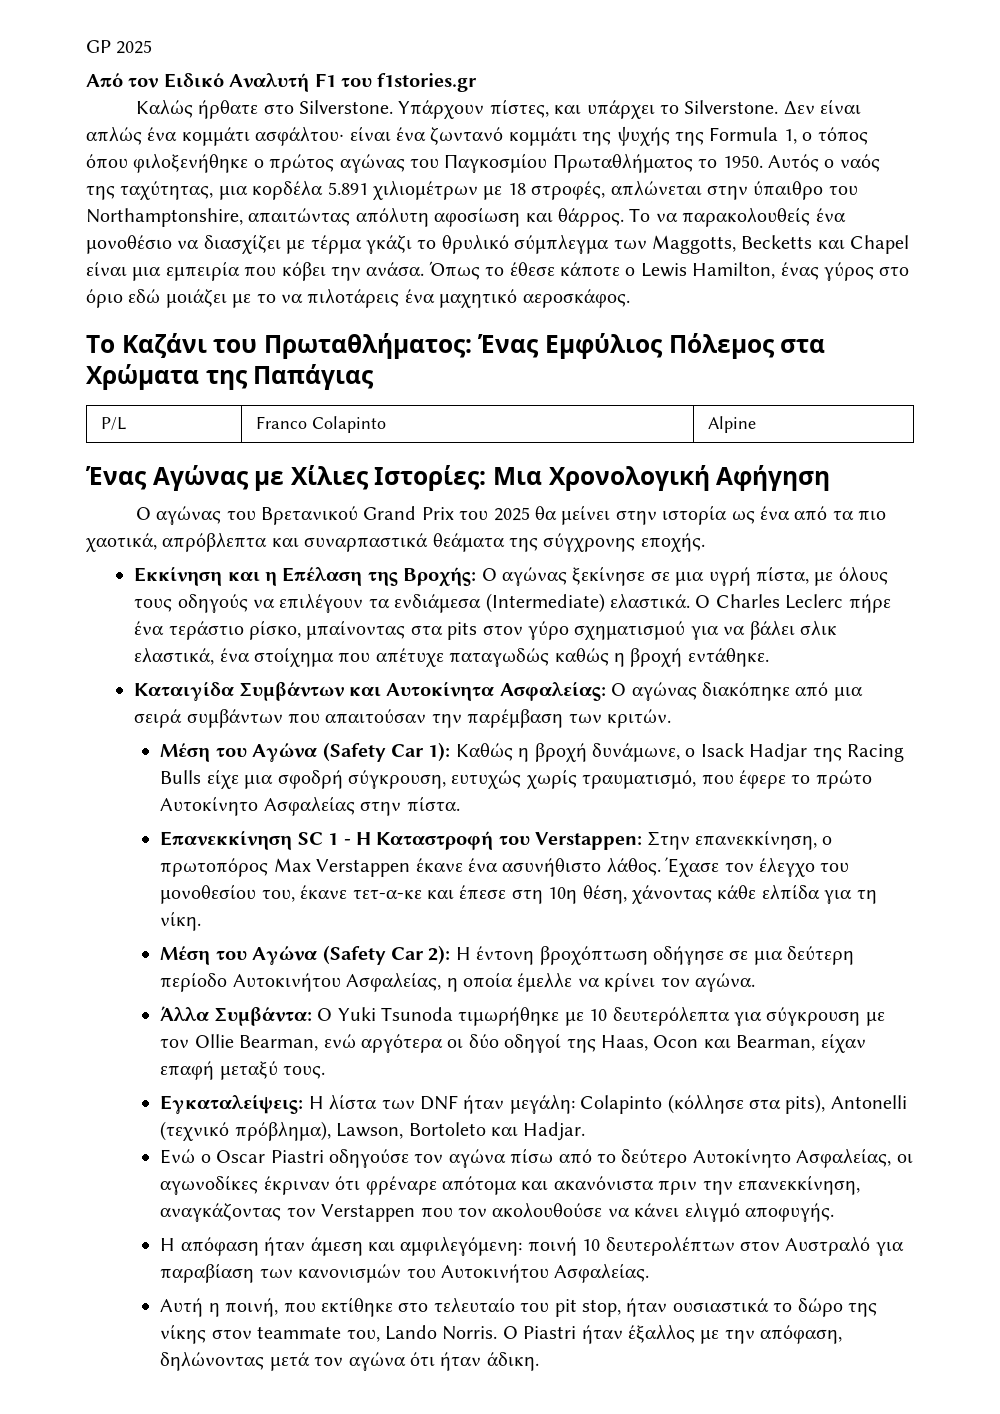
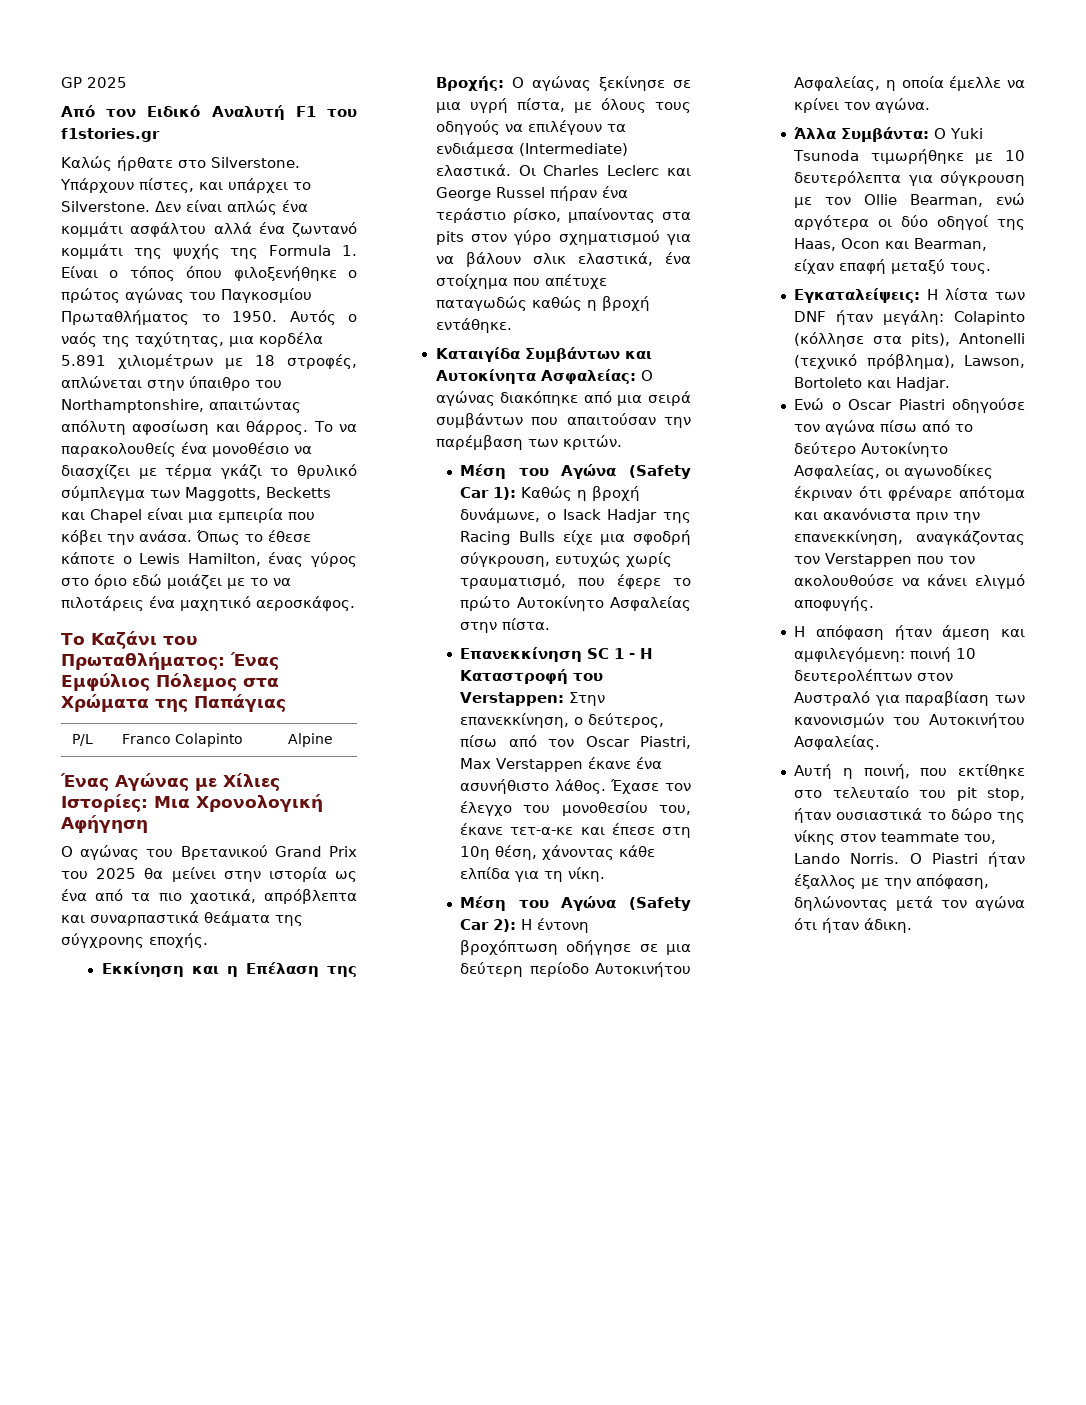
- Δεν είναι απλώς ένα κομμάτι ασφάλτου· είναι ένα ζωντανό κομμάτι της ψυχής της Formula 1, ο τόπος όπου φιλοξενήθηκε ο πρώτος αγώνας του Παγκοσμίου Πρωταθλήματος το 1950.
+ Δεν είναι απλώς ένα κομμάτι ασφάλτου αλλά ένα ζωντανό κομμάτι της ψυχής της Formula 1. Είναι ο τόπος όπου φιλοξενήθηκε ο πρώτος αγώνας του Παγκοσμίου Πρωταθλήματος το 1950.
- Ο Charles Leclerc πήρε ένα τεράστιο ρίσκο, μπαίνοντας στα pits στον γύρο σχηματισμού για να βάλει σλικ ελαστικά, ένα στοίχημα που απέτυχε παταγωδώς καθώς η βροχή εντάθηκε.
+ Οι Charles Leclerc και George Russel πήραν ένα τεράστιο ρίσκο, μπαίνοντας στα pits στον γύρο σχηματισμού για να βάλουν σλικ ελαστικά, ένα στοίχημα που απέτυχε παταγωδώς καθώς η βροχή εντάθηκε.
- Επανεκκίνηση SC 1 - Η Καταστροφή του Verstappen: Στην επανεκκίνηση, ο πρωτοπόρος Max Verstappen έκανε ένα ασυνήθιστο λάθος.
+ Επανεκκίνηση SC 1 - Η Καταστροφή του Verstappen: Στην επανεκκίνηση, ο δεύτερος, πίσω από τον Oscar Piastri, Max Verstappen έκανε ένα ασυνήθιστο λάθος.

